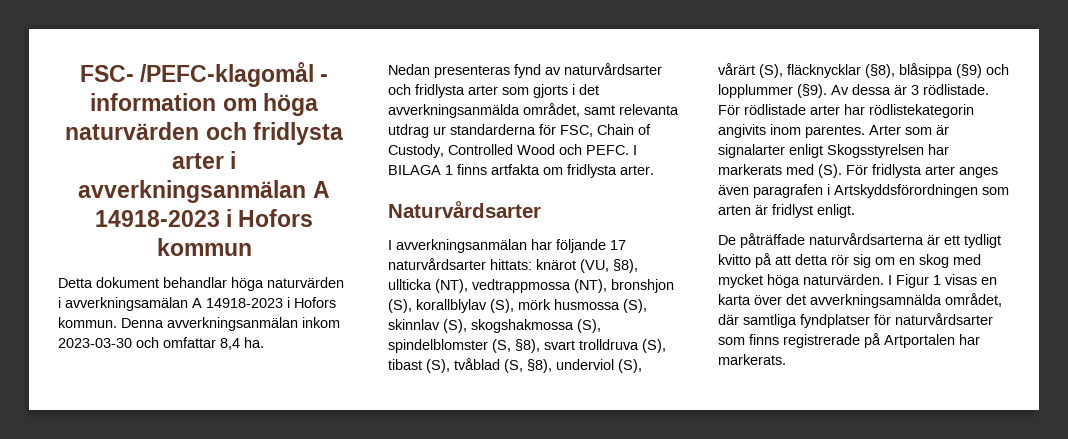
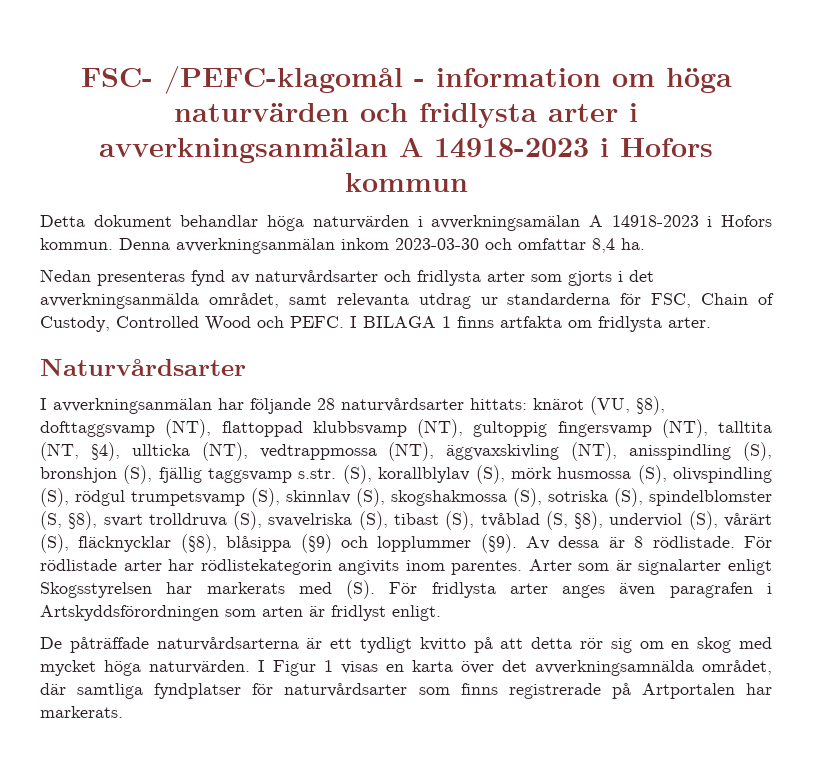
- I avverkningsanmälan har följande 17 naturvårdsarter hittats: knärot (VU, §8), ullticka (NT), vedtrappmossa (NT), bronshjon (S), korallblylav (S), mörk husmossa (S), skinnlav (S), skogshakmossa (S), spindelblomster (S, §8), svart trolldruva (S), tibast (S), tvåblad (S, §8), underviol (S), vårärt (S), fläcknycklar (§8), blåsippa (§9) och lopplummer (§9).
+ I avverkningsanmälan har följande 28 naturvårdsarter hittats: knärot (VU, §8), dofttaggsvamp (NT), flattoppad klubbsvamp (NT), gultoppig fingersvamp (NT), talltita (NT, §4), ullticka (NT), vedtrappmossa (NT), äggvaxskivling (NT), anisspindling (S), bronshjon (S), fjällig taggsvamp s.str. (S), korallblylav (S), mörk husmossa (S), olivspindling (S), rödgul trumpetsvamp (S), skinnlav (S), skogshakmossa (S), sotriska (S), spindelblomster (S, §8), svart trolldruva (S), svavelriska (S), tibast (S), tvåblad (S, §8), underviol (S), vårärt (S), fläcknycklar (§8), blåsippa (§9) och lopplummer (§9).
- Av dessa är 3 rödlistade.
+ Av dessa är 8 rödlistade.

